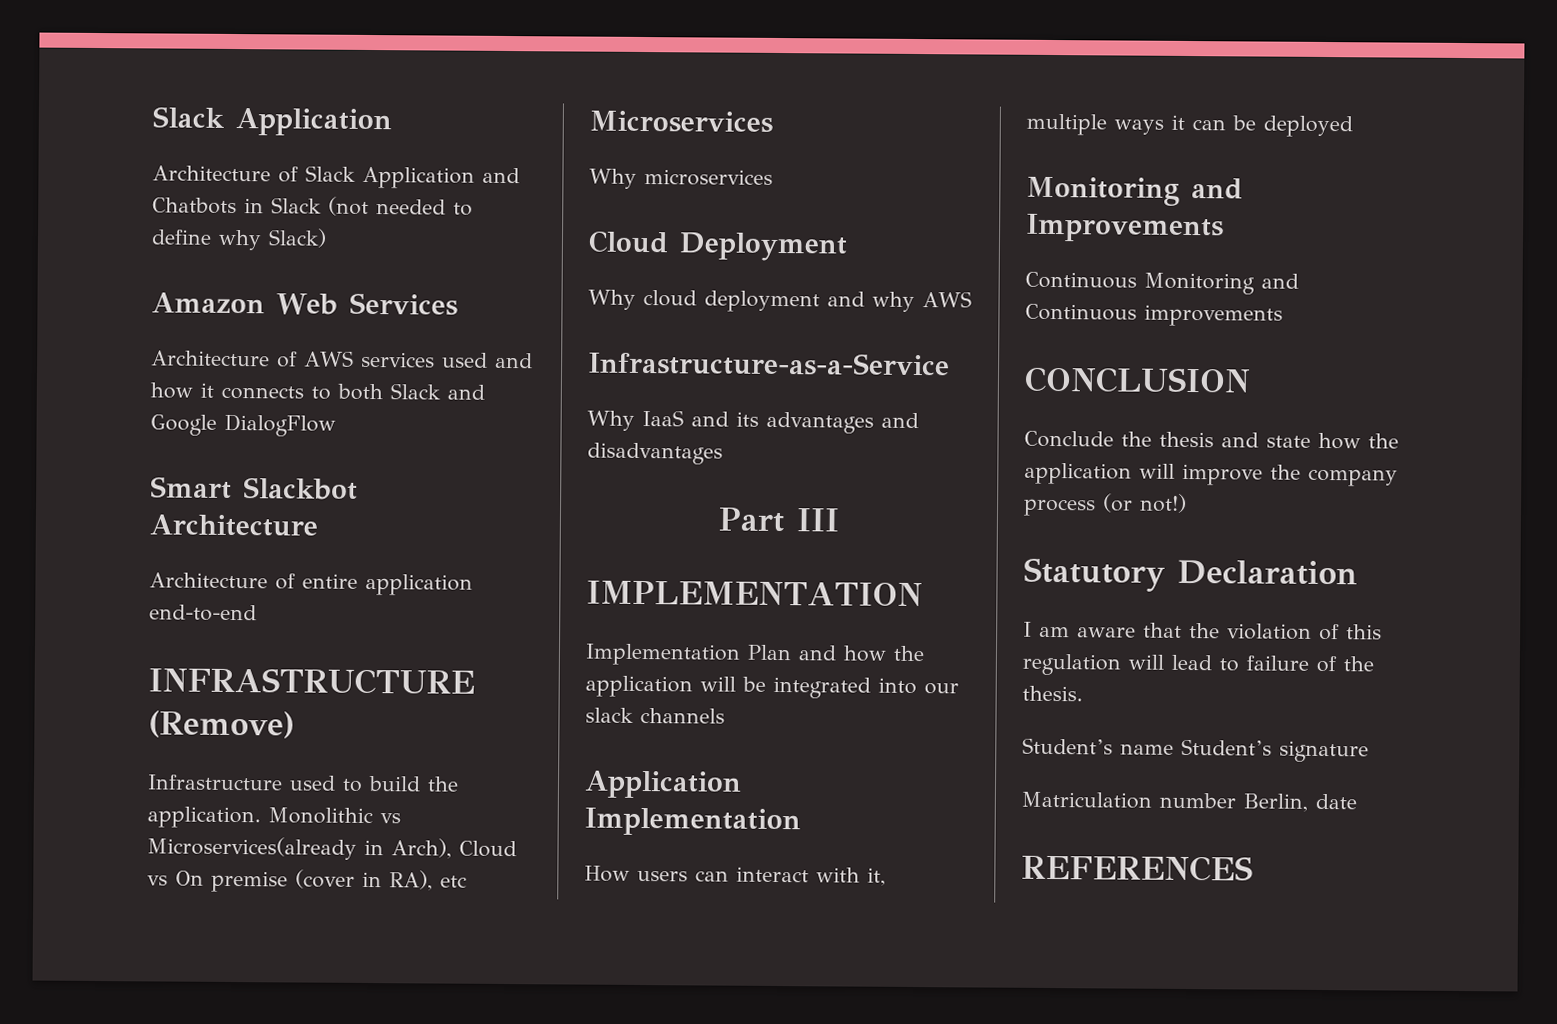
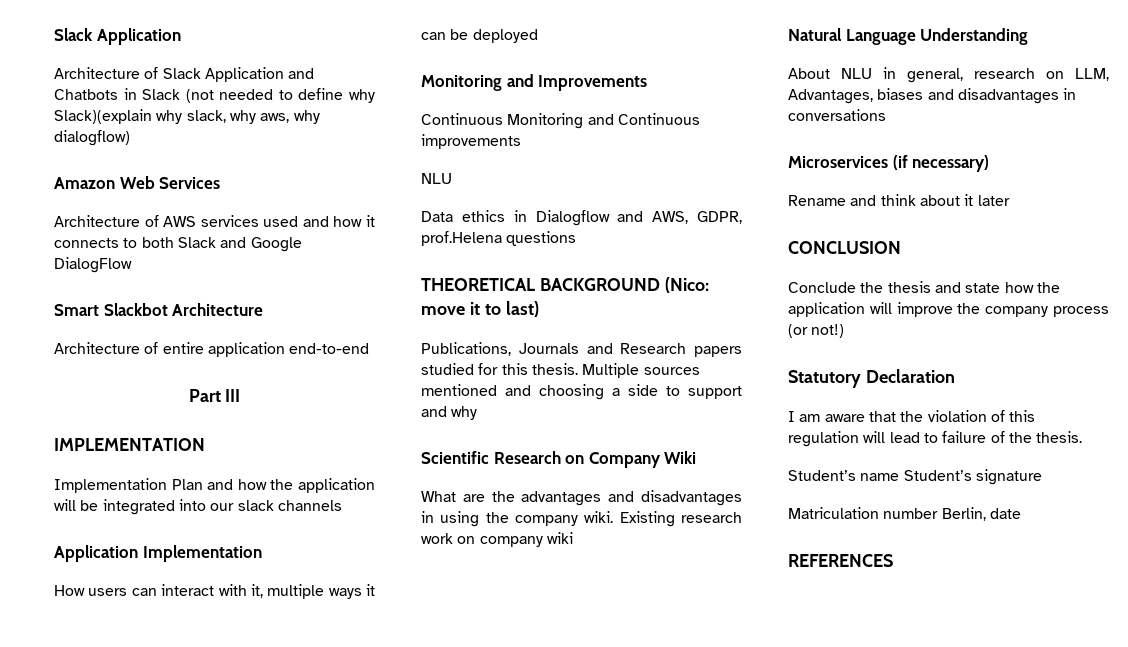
- Architecture of Slack Application and Chatbots in Slack (not needed to define why Slack)
+ Architecture of Slack Application and Chatbots in Slack (not needed to define why Slack)(explain why slack, why aws, why dialogflow)
- INFRASTRUCTURE (Remove)
- Infrastructure used to build the application. Monolithic vs Microservices(already in Arch), Cloud vs On premise (cover in RA), etc
- Microservices
- Why microservices
- Cloud Deployment
- Why cloud deployment and why AWS
- Infrastructure-as-a-Service
- Why IaaS and its advantages and disadvantages
  Continuous Monitoring and Continuous improvements
+ NLU
+ Data ethics in Dialogflow and AWS, GDPR, prof.Helena questions
+ THEORETICAL BACKGROUND (Nico: move it to last)
+ Publications, Journals and Research papers studied for this thesis. Multiple sources mentioned and choosing a side to support and why
+ Scientific Research on Company Wiki
+ What are the advantages and disadvantages in using the company wiki. Existing research work on company wiki
+ Natural Language Understanding
+ About NLU in general, research on LLM, Advantages, biases and disadvantages in conversations
+ Microservices (if necessary)
+ Rename and think about it later

